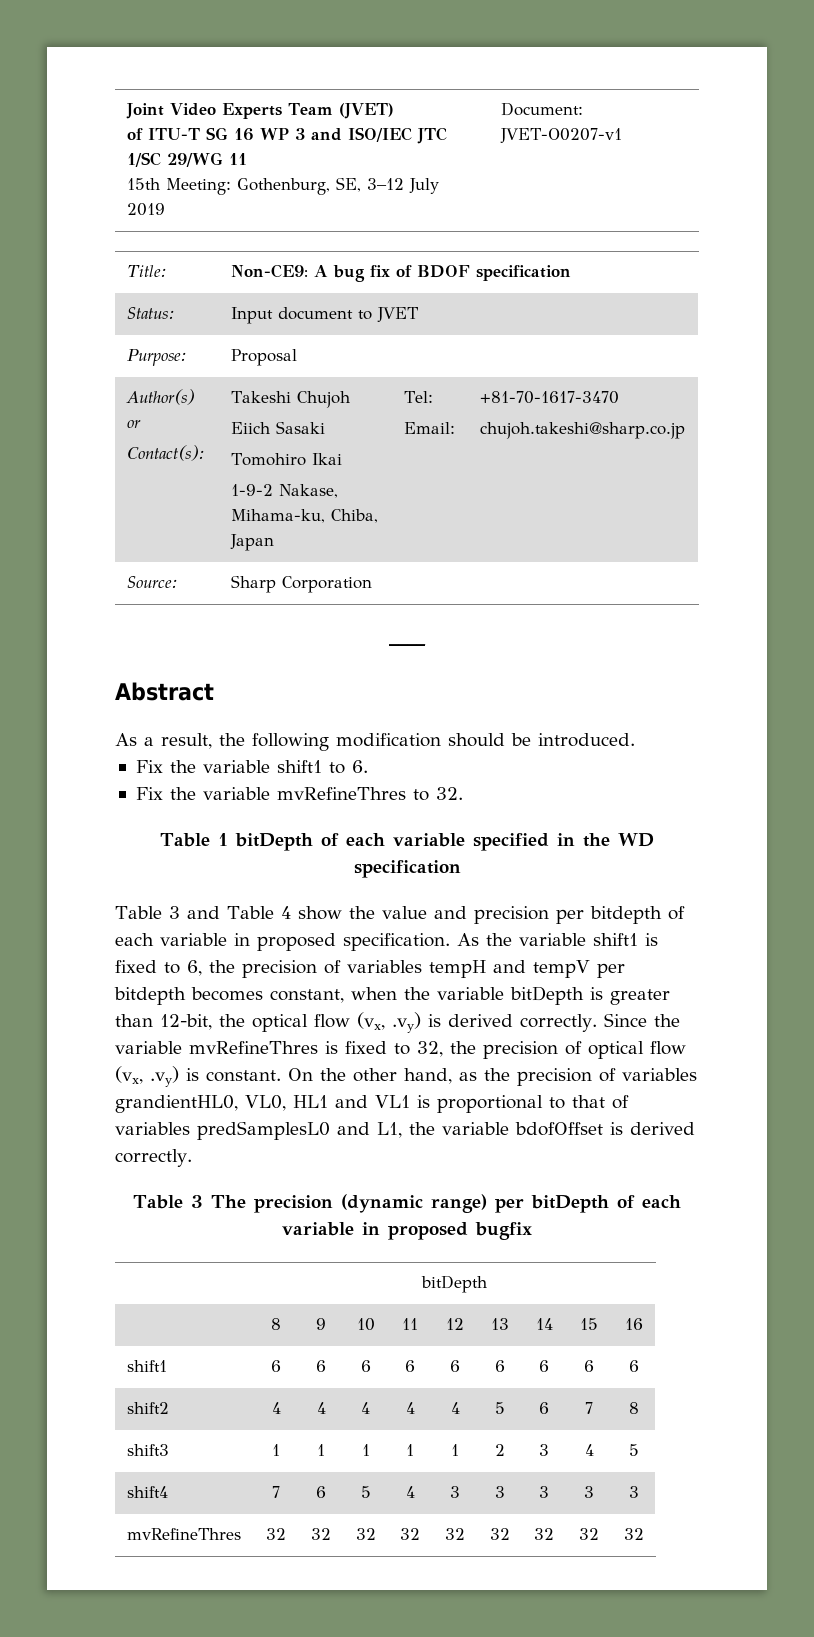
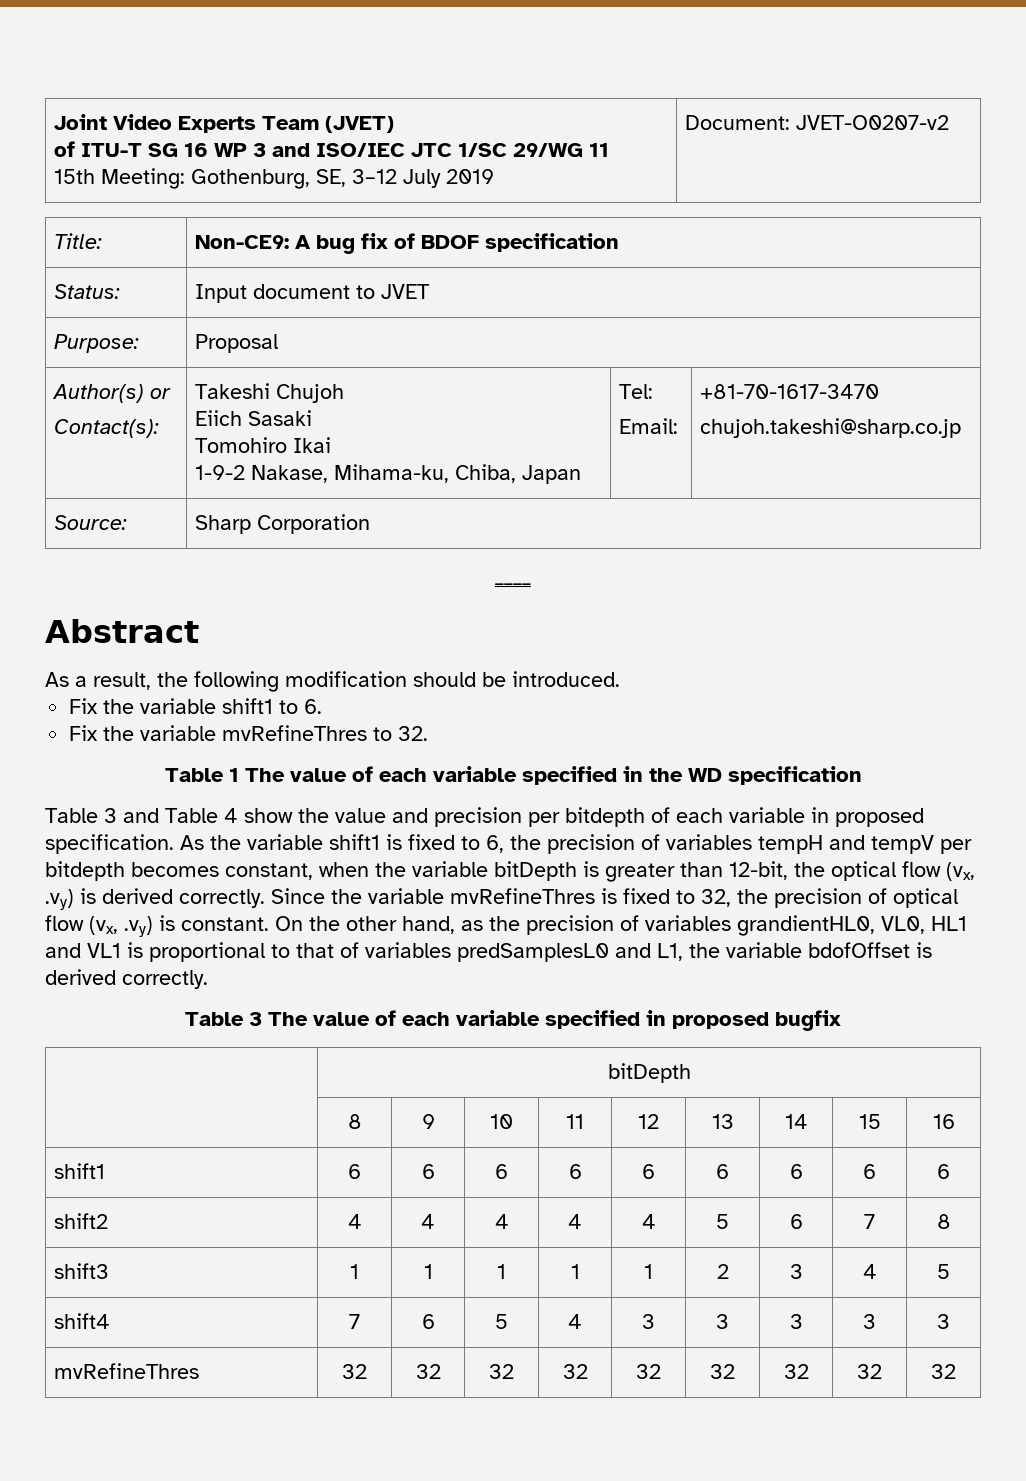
  Joint Video Experts Team (JVET)
  of ITU-T SG 16 WP 3 and ISO/IEC JTC 1/SC 29/WG 11
- 15th Meeting: Gothenburg, SE, 3–12 July 2019 | Document: JVET-O0207-v1
+ 15th Meeting: Gothenburg, SE, 3–12 July 2019 | Document: JVET-O0207-v2
- Table 1 bitDepth of each variable specified in the WD specification
+ Table 1 The value of each variable specified in the WD specification
- Table 3 The precision (dynamic range) per bitDepth of each variable in proposed bugfix
+ Table 3 The value of each variable specified in proposed bugfix

